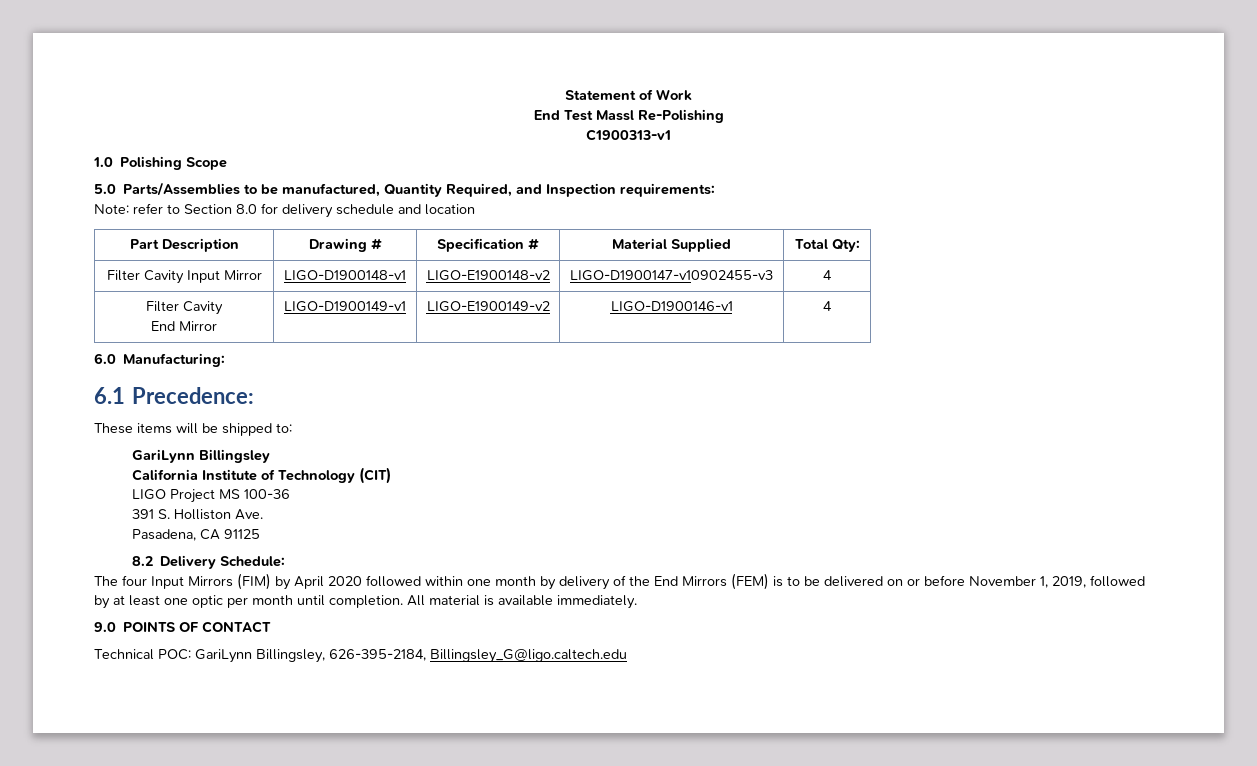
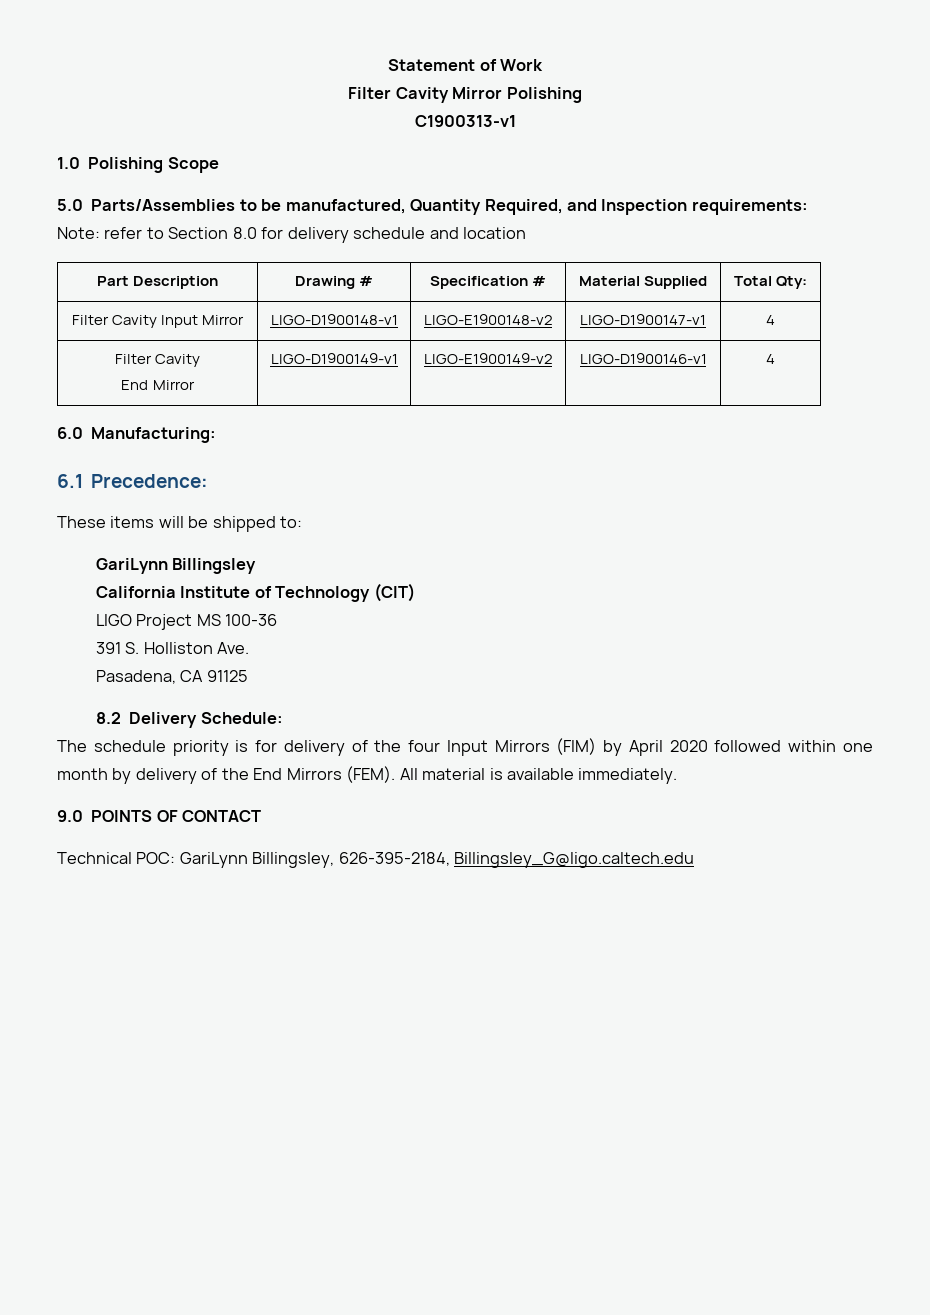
- End Test Massl Re-Polishing
+ Filter Cavity Mirror Polishing
- Filter Cavity Input Mirror | LIGO-D1900148-v1 | LIGO-E1900148-v2 | LIGO-D1900147-v10902455-v3 | 4
+ Filter Cavity Input Mirror | LIGO-D1900148-v1 | LIGO-E1900148-v2 | LIGO-D1900147-v1 | 4
- The four Input Mirrors (FIM) by April 2020 followed within one month by delivery of the End Mirrors (FEM) is to be delivered on or before November 1, 2019, followed by at least one optic per month until completion.
+ The schedule priority is for delivery of the four Input Mirrors (FIM) by April 2020 followed within one month by delivery of the End Mirrors (FEM).

